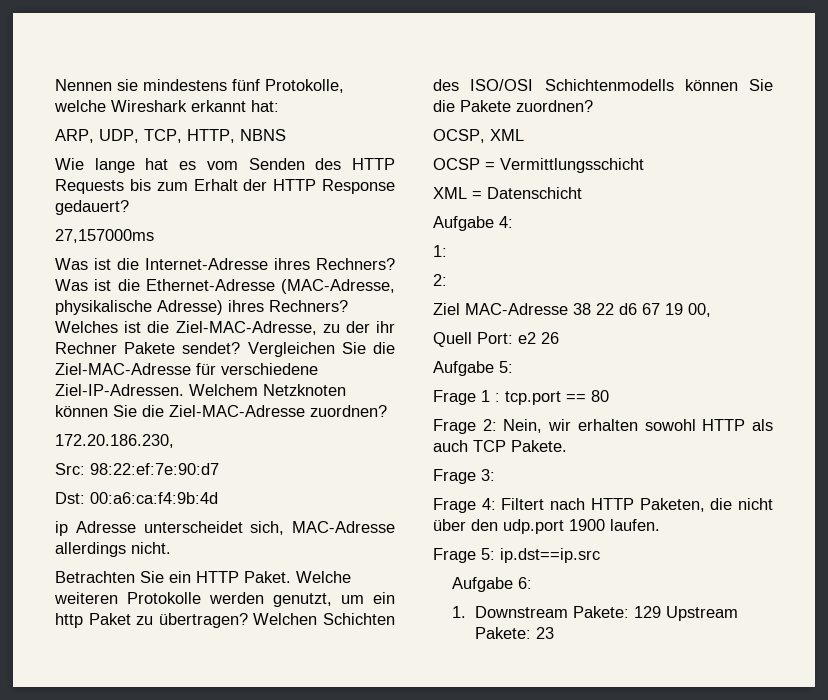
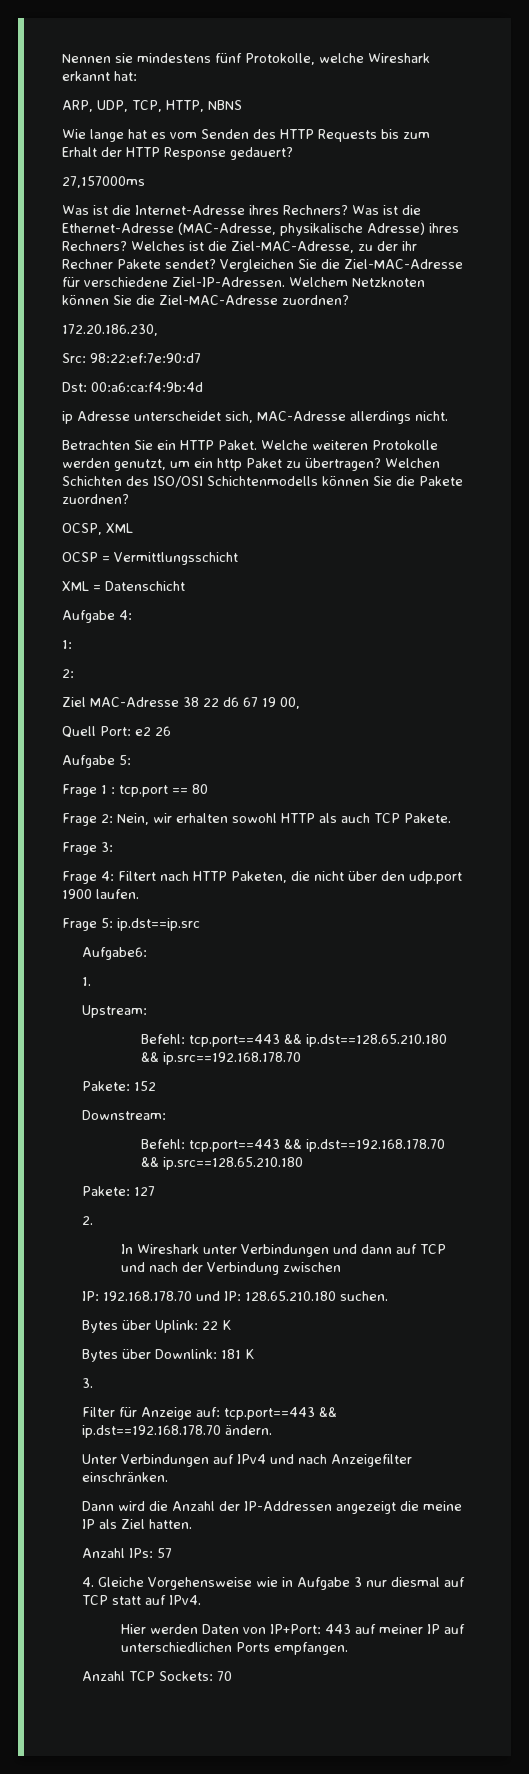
- Aufgabe 6:
- 1. Downstream Pakete: 129 Upstream Pakete: 23
+ Aufgabe6:
+ 1.
+ Upstream:
+ Befehl: tcp.port==443 && ip.dst==128.65.210.180 && ip.src==192.168.178.70
+ Pakete: 152
+ Downstream:
+ Befehl: tcp.port==443 && ip.dst==192.168.178.70 && ip.src==128.65.210.180
+ Pakete: 127
+ 2.
+ In Wireshark unter Verbindungen und dann auf TCP und nach der Verbindung zwischen
+ IP: 192.168.178.70 und IP: 128.65.210.180 suchen.
+ Bytes über Uplink: 22 K
+ Bytes über Downlink: 181 K
+ 3.
+ Filter für Anzeige auf: tcp.port==443 && ip.dst==192.168.178.70 ändern.
+ Unter Verbindungen auf IPv4 und nach Anzeigefilter einschränken.
+ Dann wird die Anzahl der IP-Addressen angezeigt die meine IP als Ziel hatten.
+ Anzahl IPs: 57
+ 4. Gleiche Vorgehensweise wie in Aufgabe 3 nur diesmal auf TCP statt auf IPv4.
+ Hier werden Daten von IP+Port: 443 auf meiner IP auf unterschiedlichen Ports empfangen.
+ Anzahl TCP Sockets: 70

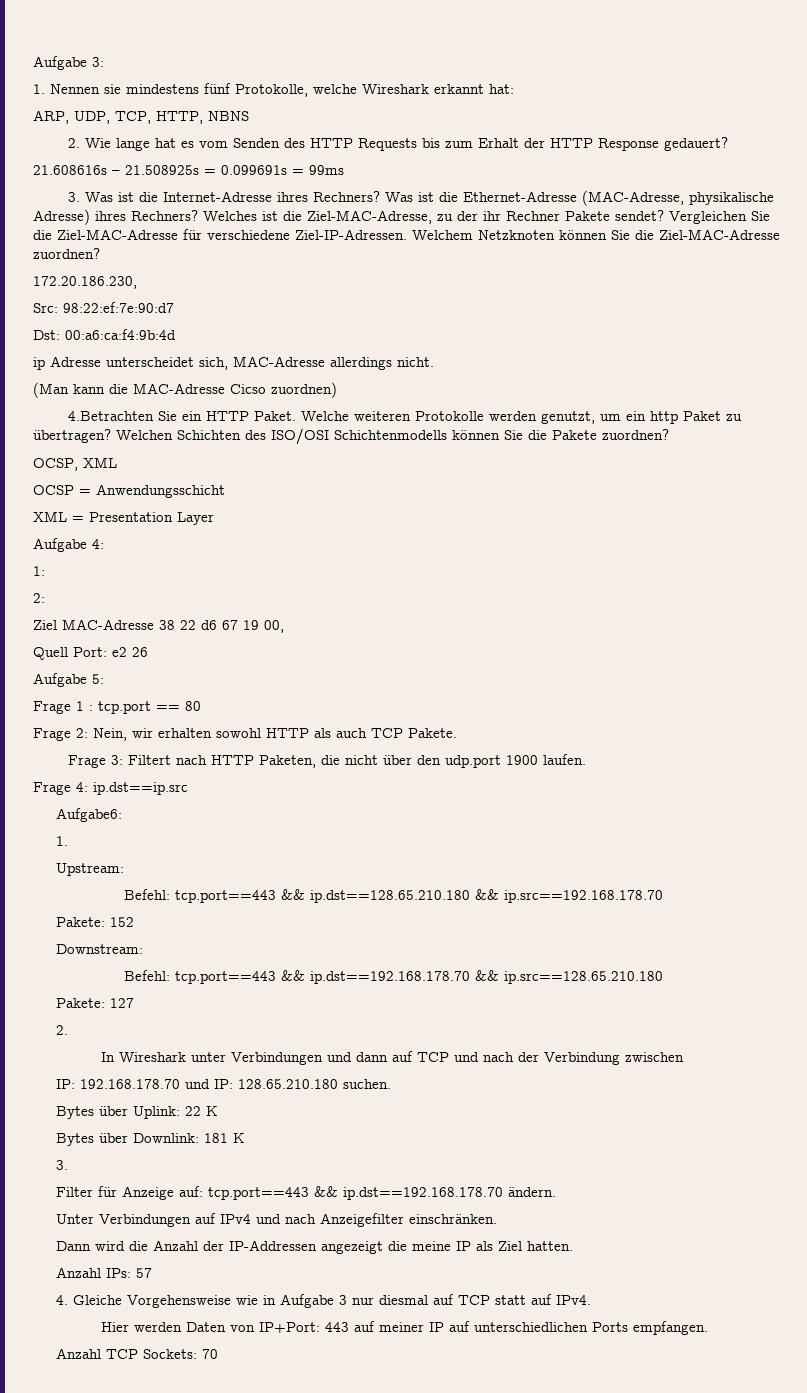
- Nennen sie mindestens fünf Protokolle, welche Wireshark erkannt hat:
+ Aufgabe 3:
+ 1. Nennen sie mindestens fünf Protokolle, welche Wireshark erkannt hat:
- Wie lange hat es vom Senden des HTTP Requests bis zum Erhalt der HTTP Response gedauert?
+ 2. Wie lange hat es vom Senden des HTTP Requests bis zum Erhalt der HTTP Response gedauert?
- 27,157000ms
- Was ist die Internet-Adresse ihres Rechners?
+ 21.608616s – 21.508925s = 0.099691s = 99ms
+ 3. Was ist die Internet-Adresse ihres Rechners?
- Betrachten Sie ein HTTP Paket.
+ (Man kann die MAC-Adresse Cicso zuordnen)
+ 4.Betrachten Sie ein HTTP Paket.
- OCSP = Vermittlungsschicht
+ OCSP = Anwendungsschicht
- XML = Datenschicht
+ XML = Presentation Layer
- Frage 3:
- Frage 4: Filtert nach HTTP Paketen, die nicht über den udp.port 1900 laufen.
+ Frage 3: Filtert nach HTTP Paketen, die nicht über den udp.port 1900 laufen.
- Frage 5: ip.dst==ip.src
+ Frage 4: ip.dst==ip.src

